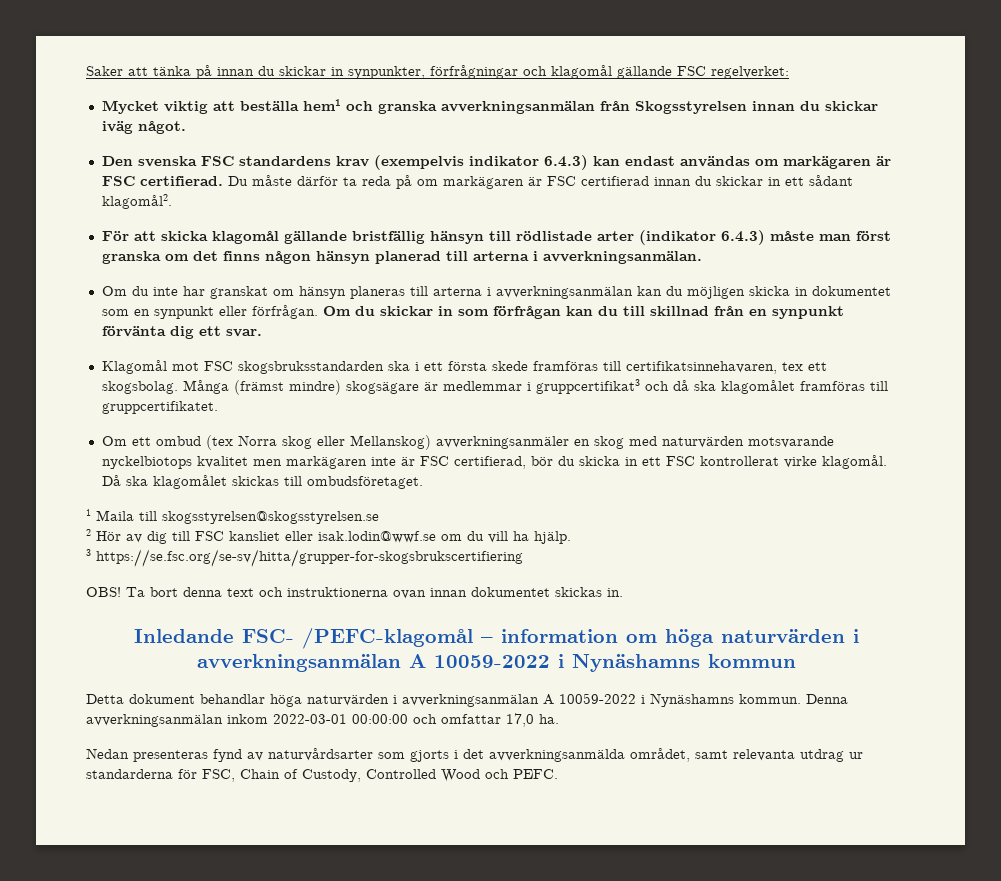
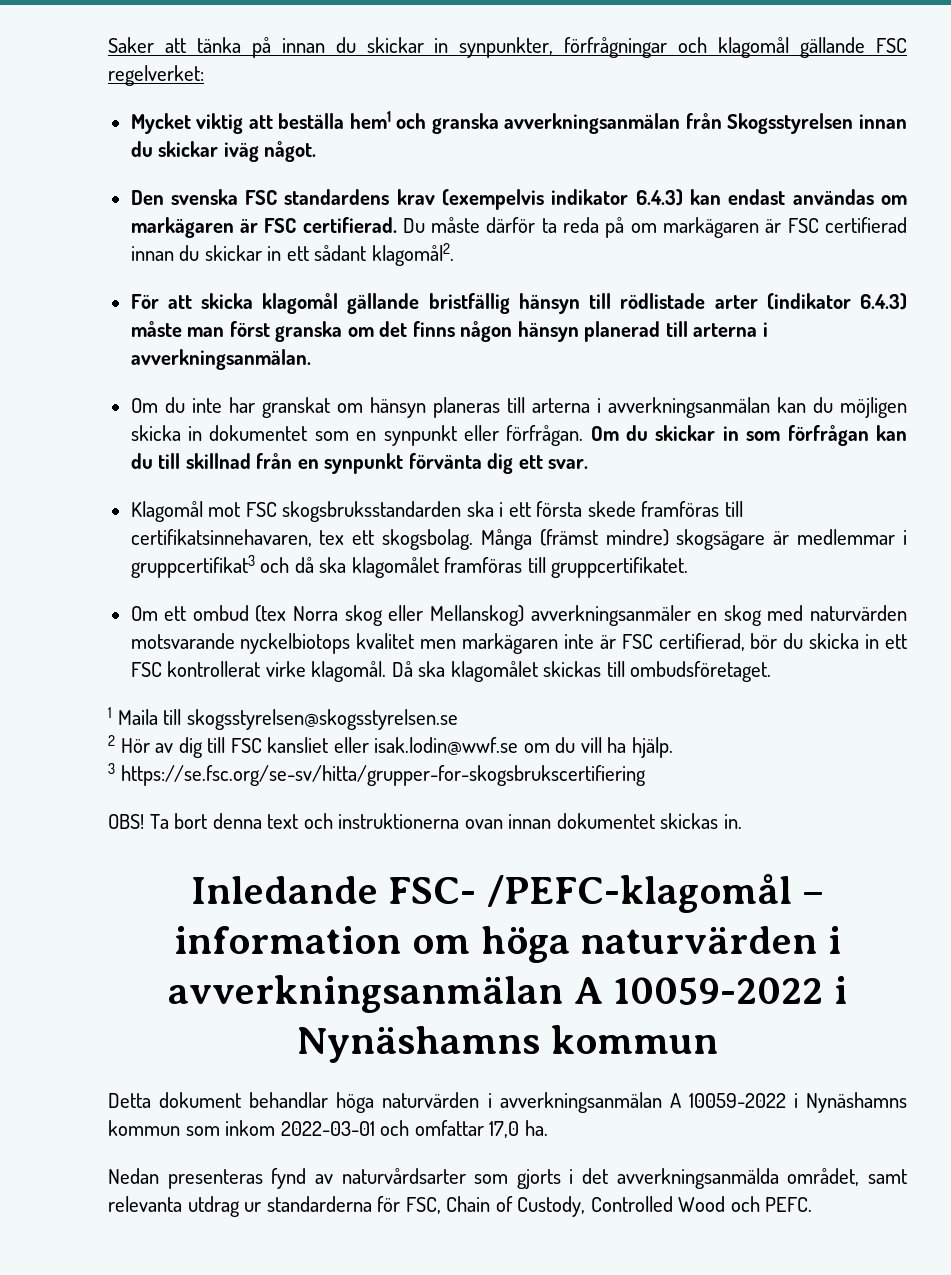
- Detta dokument behandlar höga naturvärden i avverkningsanmälan A 10059-2022 i Nynäshamns kommun. Denna avverkningsanmälan inkom 2022-03-01 00:00:00 och omfattar 17,0 ha.
+ Detta dokument behandlar höga naturvärden i avverkningsanmälan A 10059-2022 i Nynäshamns kommun som inkom 2022-03-01 och omfattar 17,0 ha.

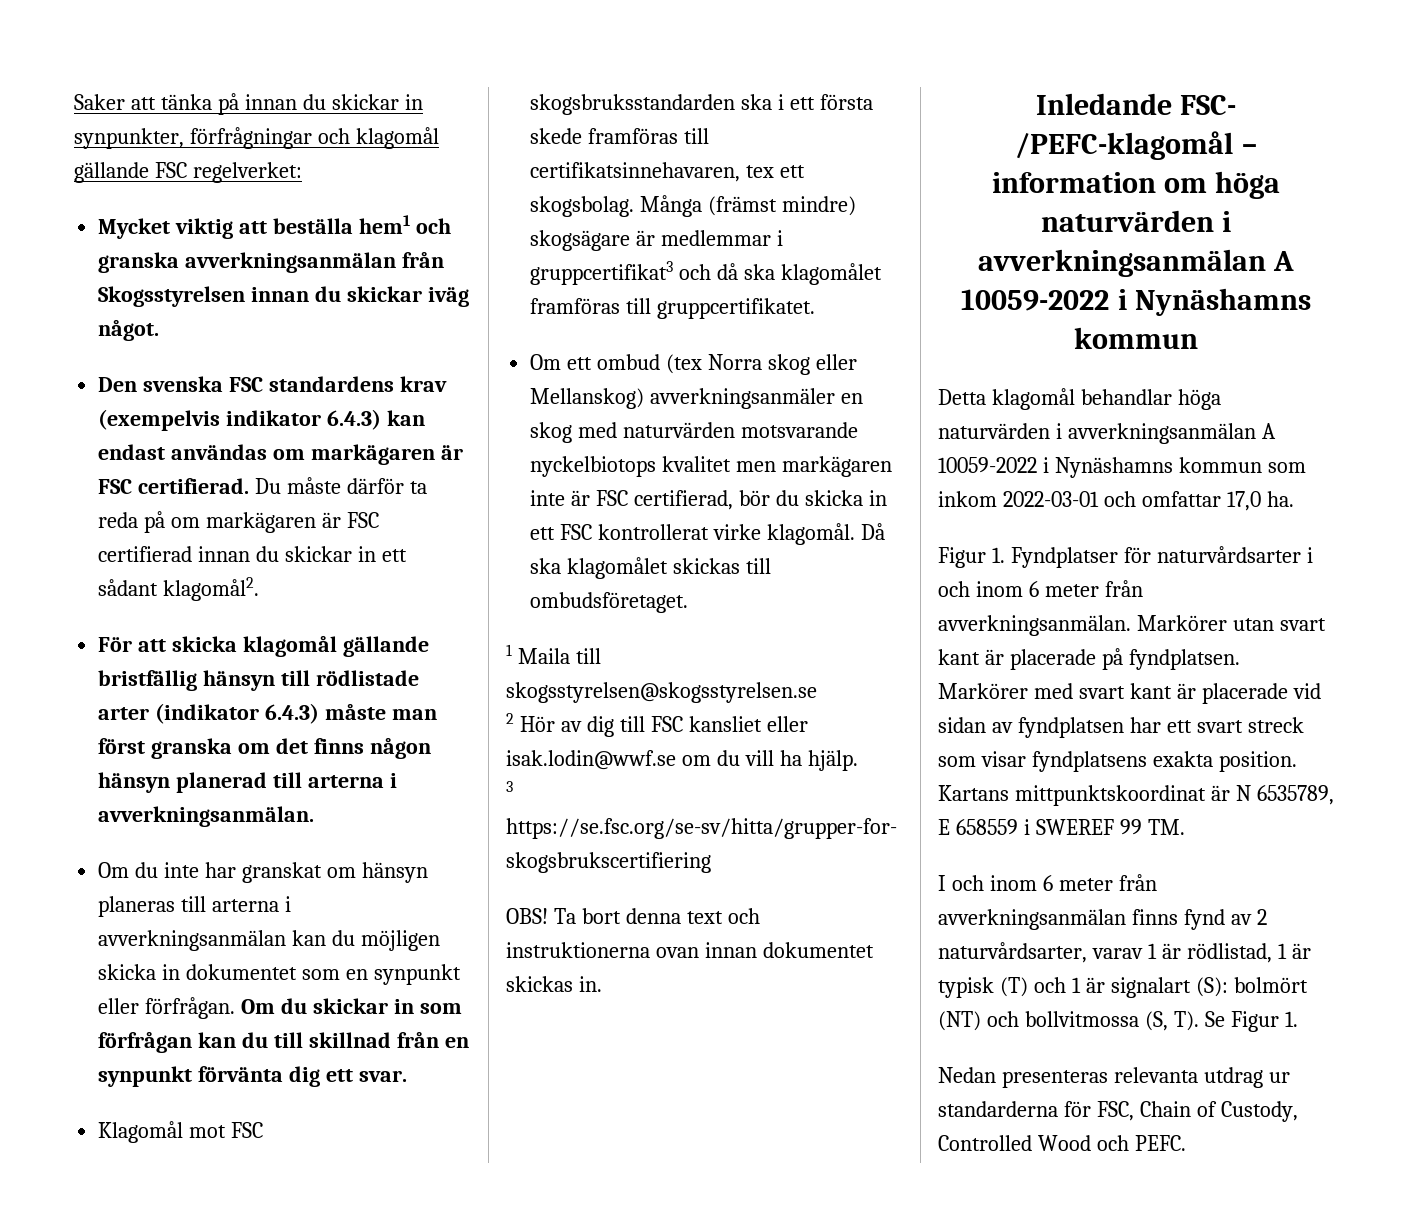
- Detta dokument behandlar höga naturvärden i avverkningsanmälan A 10059-2022 i Nynäshamns kommun som inkom 2022-03-01 och omfattar 17,0 ha.
+ Detta klagomål behandlar höga naturvärden i avverkningsanmälan A 10059-2022 i Nynäshamns kommun som inkom 2022-03-01 och omfattar 17,0 ha.
- Nedan presenteras fynd av naturvårdsarter som gjorts i det avverkningsanmälda området, samt relevanta utdrag ur standarderna för FSC, Chain of Custody, Controlled Wood och PEFC.
+ Figur 1. Fyndplatser för naturvårdsarter i och inom 6 meter från avverkningsanmälan. Markörer utan svart kant är placerade på fyndplatsen. Markörer med svart kant är placerade vid sidan av fyndplatsen har ett svart streck som visar fyndplatsens exakta position. Kartans mittpunktskoordinat är N 6535789, E 658559 i SWEREF 99 TM.
+ I och inom 6 meter från avverkningsanmälan finns fynd av 2 naturvårdsarter, varav 1 är rödlistad, 1 är typisk (T) och 1 är signalart (S): bolmört (NT) och bollvitmossa (S, T). Se Figur 1.
+ Nedan presenteras relevanta utdrag ur standarderna för FSC, Chain of Custody, Controlled Wood och PEFC.

